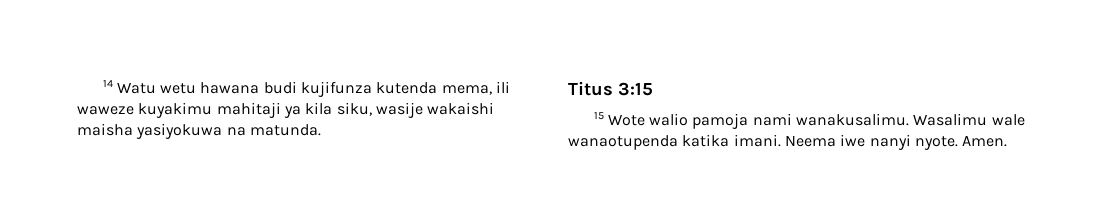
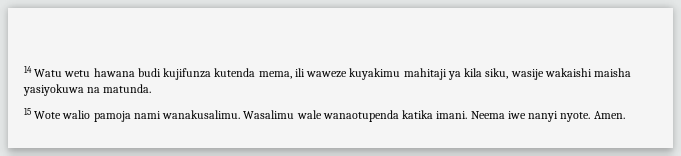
- Titus 3:15

